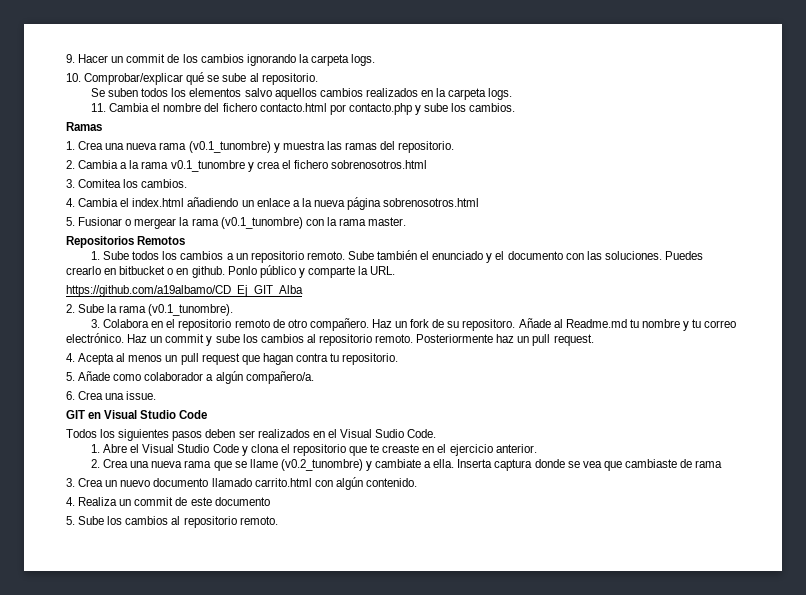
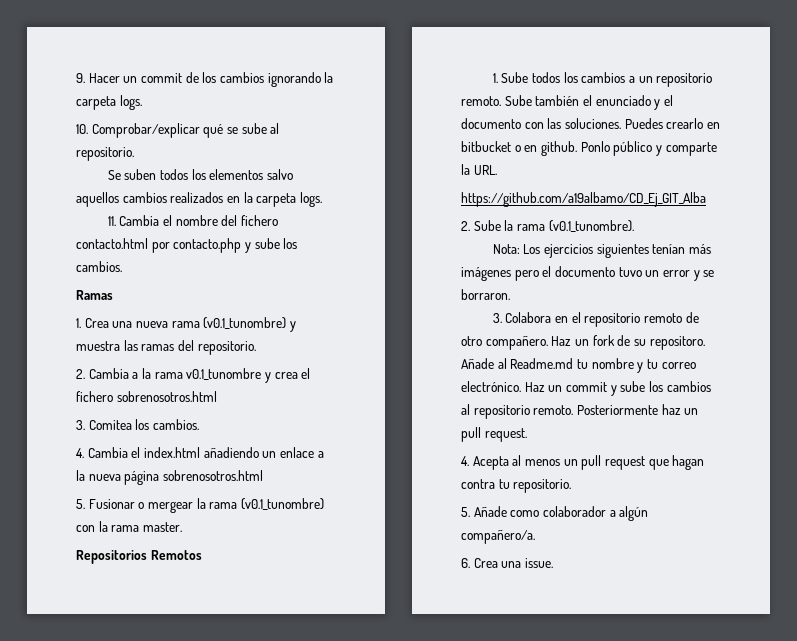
+ Nota: Los ejercicios siguientes tenían más imágenes pero el documento tuvo un error y se borraron.
- GIT en Visual Studio Code
- Todos los siguientes pasos deben ser realizados en el Visual Sudio Code.
- 1. Abre el Visual Studio Code y clona el repositorio que te creaste en el ejercicio anterior.
- 2. Crea una nueva rama que se llame (v0.2_tunombre) y cambiate a ella. Inserta captura donde se vea que cambiaste de rama
- 3. Crea un nuevo documento llamado carrito.html con algún contenido.
- 4. Realiza un commit de este documento
- 5. Sube los cambios al repositorio remoto.

